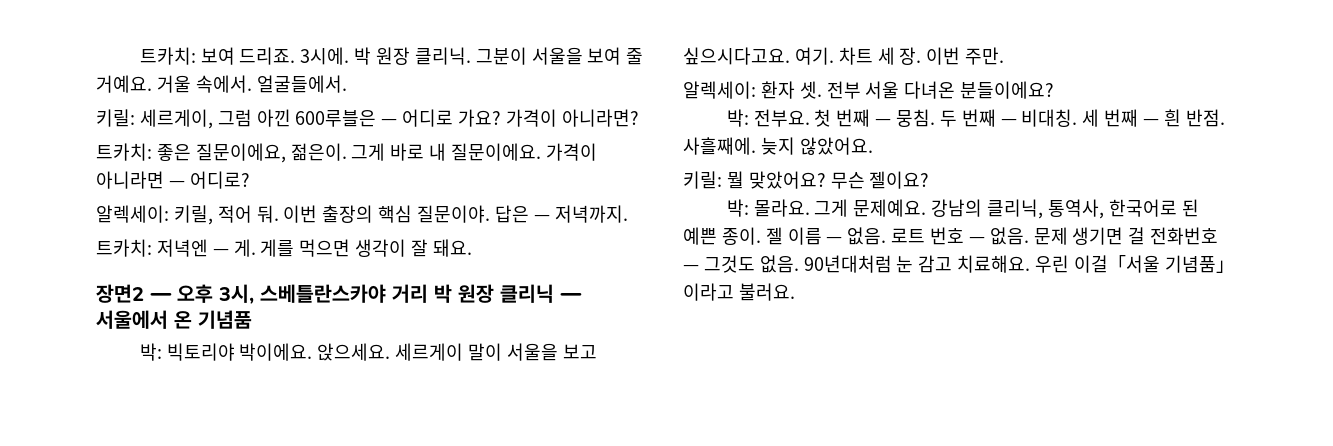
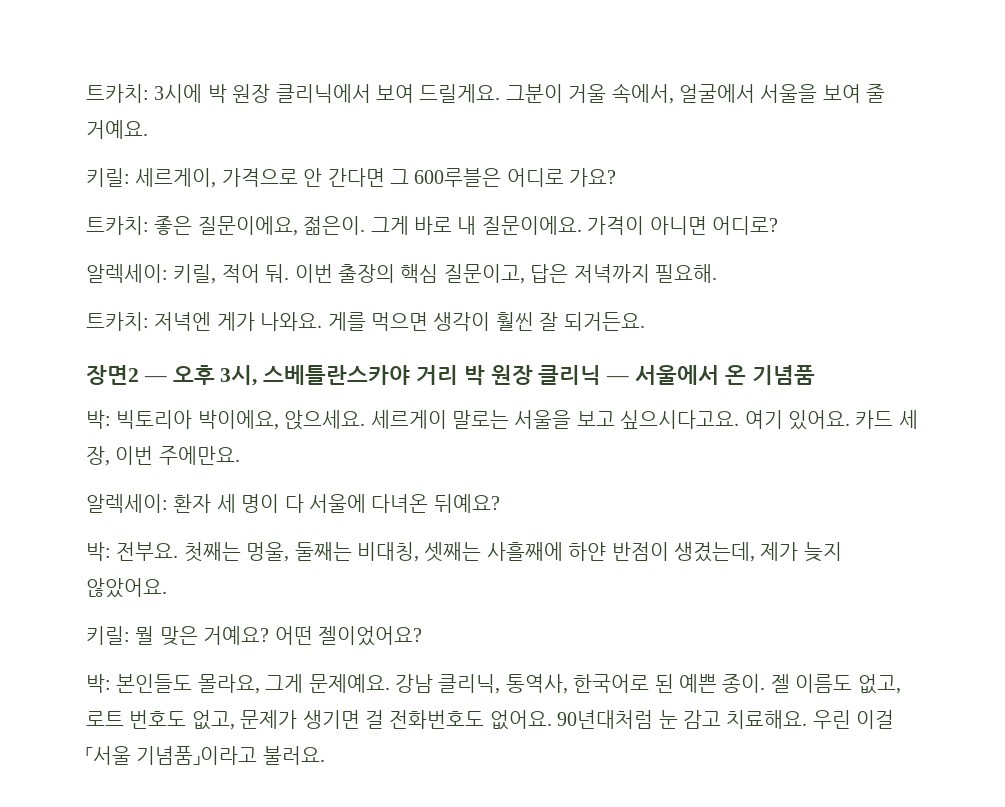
- 트카치: 보여 드리죠. 3시에. 박 원장 클리닉. 그분이 서울을 보여 줄 거예요. 거울 속에서. 얼굴들에서.
+ 트카치: 3시에 박 원장 클리닉에서 보여 드릴게요. 그분이 거울 속에서, 얼굴에서 서울을 보여 줄 거예요.
- 키릴: 세르게이, 그럼 아낀 600루블은 — 어디로 가요? 가격이 아니라면?
+ 키릴: 세르게이, 가격으로 안 간다면 그 600루블은 어디로 가요?
- 가격이 아니라면 — 어디로?
+ 가격이 아니면 어디로?
- 이번 출장의 핵심 질문이야. 답은 — 저녁까지.
+ 이번 출장의 핵심 질문이고, 답은 저녁까지 필요해.
- 트카치: 저녁엔 — 게.
+ 트카치: 저녁엔 게가 나와요.
- 게를 먹으면 생각이 잘 돼요.
+ 게를 먹으면 생각이 훨씬 잘 되거든요.
- 박: 빅토리야 박이에요. 앉으세요.
+ 박: 빅토리아 박이에요, 앉으세요.
- 세르게이 말이 서울을 보고 싶으시다고요.
+ 세르게이 말로는 서울을 보고 싶으시다고요.
- 여기. 차트 세 장. 이번 주만.
- 알렉세이: 환자 셋. 전부 서울 다녀온 분들이에요?
- 박: 전부요. 첫 번째 — 뭉침. 두 번째 — 비대칭. 세 번째 — 흰 반점. 사흘째에. 늦지 않았어요.
+ 여기 있어요. 카드 세 장, 이번 주에만요.
+ 알렉세이: 환자 세 명이 다 서울에 다녀온 뒤예요?
+ 박: 전부요. 첫째는 멍울, 둘째는 비대칭, 셋째는 사흘째에 하얀 반점이 생겼는데, 제가 늦지 않았어요.
- 키릴: 뭘 맞았어요? 무슨 젤이요?
- 박: 몰라요. 그게 문제예요.
+ 키릴: 뭘 맞은 거예요? 어떤 젤이었어요?
+ 박: 본인들도 몰라요, 그게 문제예요.
- 강남의 클리닉, 통역사, 한국어로 된 예쁜 종이.
+ 강남 클리닉, 통역사, 한국어로 된 예쁜 종이.
- 젤 이름 — 없음. 로트 번호 — 없음. 문제 생기면 걸 전화번호 — 그것도 없음.
+ 젤 이름도 없고, 로트 번호도 없고, 문제가 생기면 걸 전화번호도 없어요.

